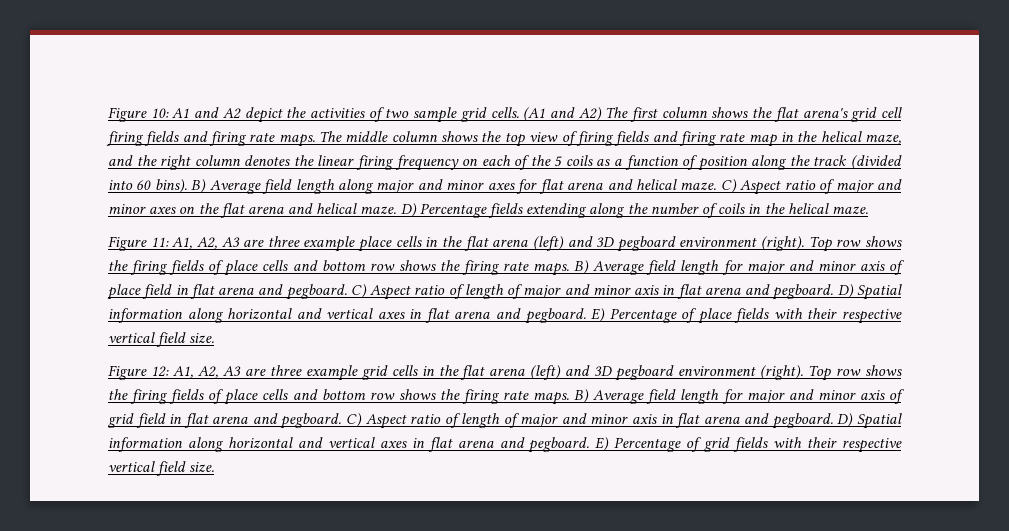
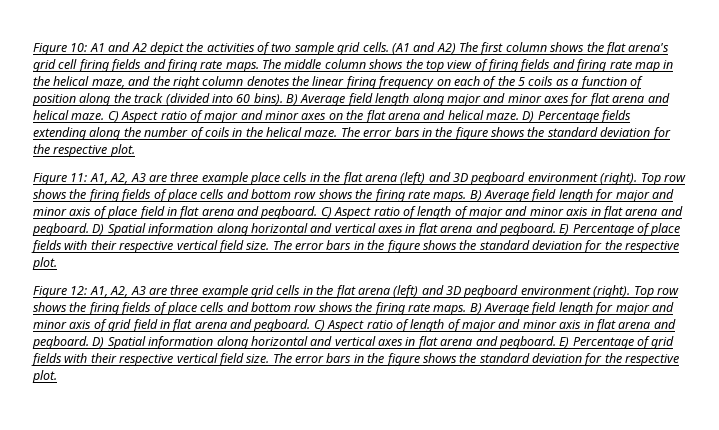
- D) Percentage fields extending along the number of coils in the helical maze.
+ D) Percentage fields extending along the number of coils in the helical maze. The error bars in the figure shows the standard deviation for the respective plot.
- E) Percentage of place fields with their respective vertical field size.
+ E) Percentage of place fields with their respective vertical field size. The error bars in the figure shows the standard deviation for the respective plot.
- E) Percentage of grid fields with their respective vertical field size.
+ E) Percentage of grid fields with their respective vertical field size. The error bars in the figure shows the standard deviation for the respective plot.

